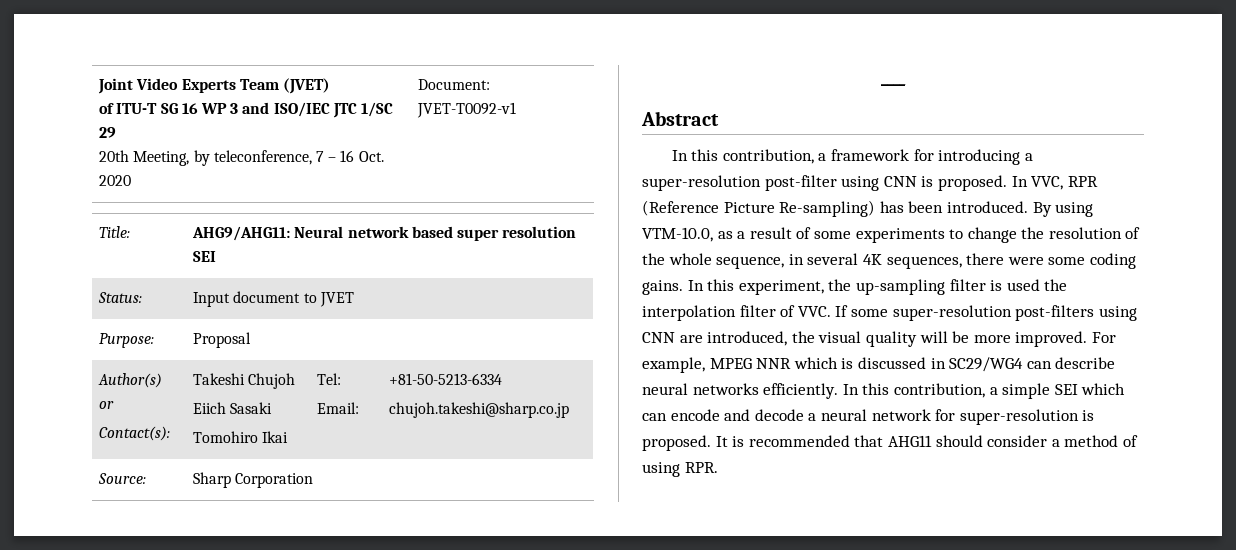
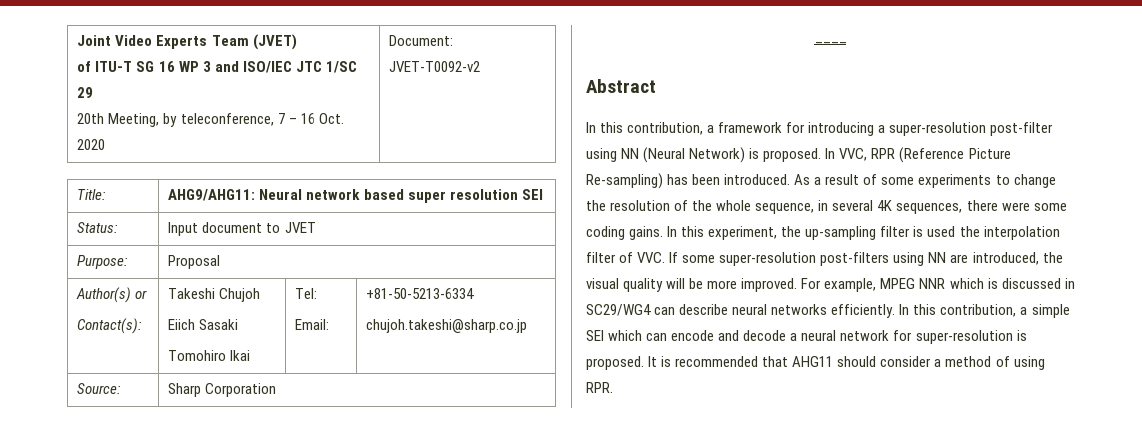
  Joint Video Experts Team (JVET)
  of ITU-T SG 16 WP 3 and ISO/IEC JTC 1/SC 29
- 20th Meeting, by teleconference, 7 – 16 Oct. 2020 | Document: JVET-T0092-v1
+ 20th Meeting, by teleconference, 7 – 16 Oct. 2020 | Document: JVET-T0092-v2
- In this contribution, a framework for introducing a super-resolution post-filter using CNN is proposed.
+ In this contribution, a framework for introducing a super-resolution post-filter using NN (Neural Network) is proposed.
- By using VTM-10.0, as a result of some experiments to change the resolution of the whole sequence, in several 4K sequences, there were some coding gains.
+ As a result of some experiments to change the resolution of the whole sequence, in several 4K sequences, there were some coding gains.
- In this experiment, the up-sampling filter is used the interpolation filter of VVC. If some super-resolution post-filters using CNN are introduced, the visual quality will be more improved.
+ In this experiment, the up-sampling filter is used the interpolation filter of VVC. If some super-resolution post-filters using NN are introduced, the visual quality will be more improved.

